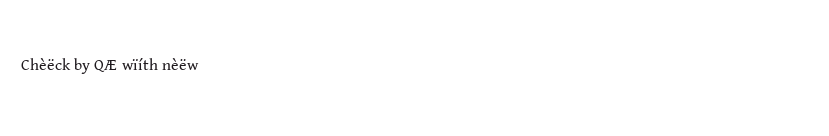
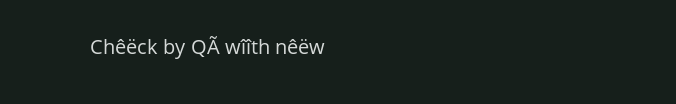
- Chèëck by QÆ wïíth nèëw
+ Chêëck by QÃ wîîth nêëw

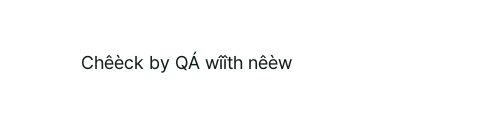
- Chêëck by QÃ wîîth nêëw
+ Chêèck by QÁ wîîth nêèw

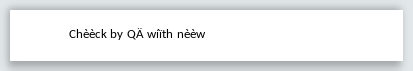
- Chêèck by QÁ wîîth nêèw
+ Chèèck by QÄ wíïth nèèw

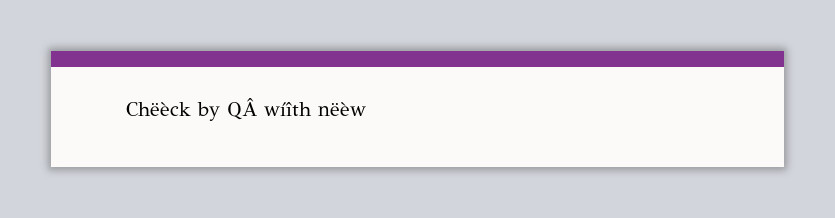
- Chèèck by QÄ wíïth nèèw
+ Chëèck by QÂ wíîth nëèw

